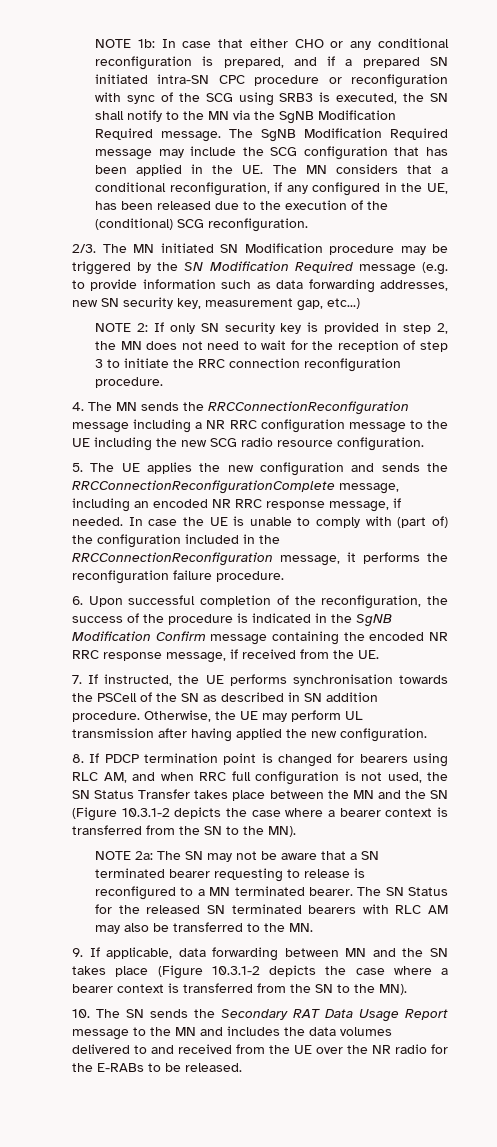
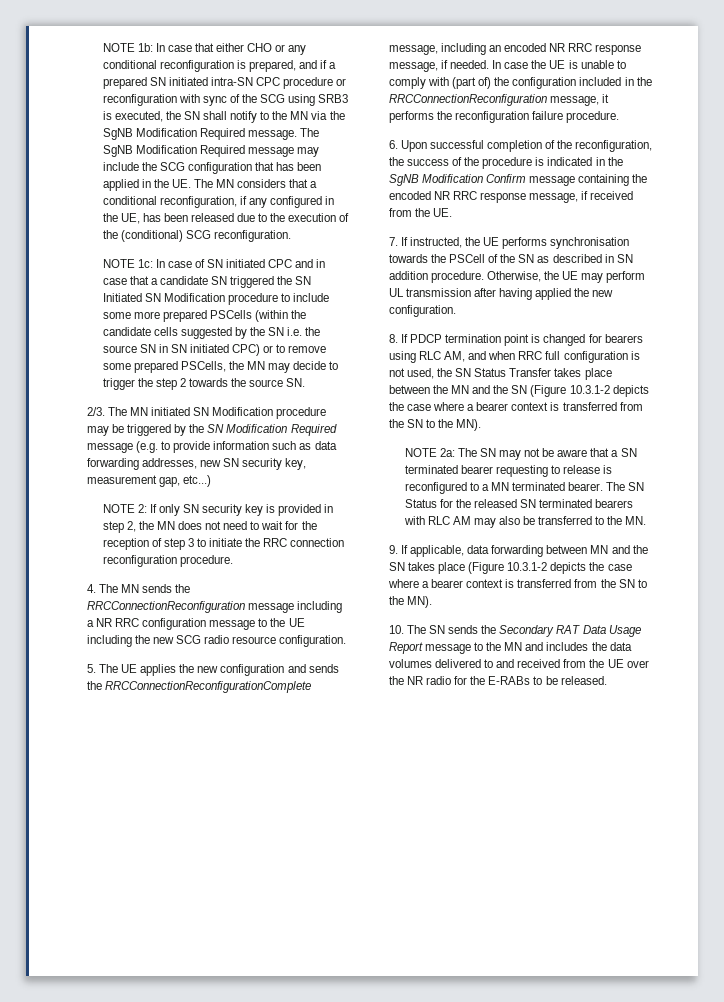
+ NOTE 1c: In case of SN initiated CPC and in case that a candidate SN triggered the SN Initiated SN Modification procedure to include some more prepared PSCells (within the candidate cells suggested by the SN i.e. the source SN in SN initiated CPC) or to remove some prepared PSCells, the MN may decide to trigger the step 2 towards the source SN.

